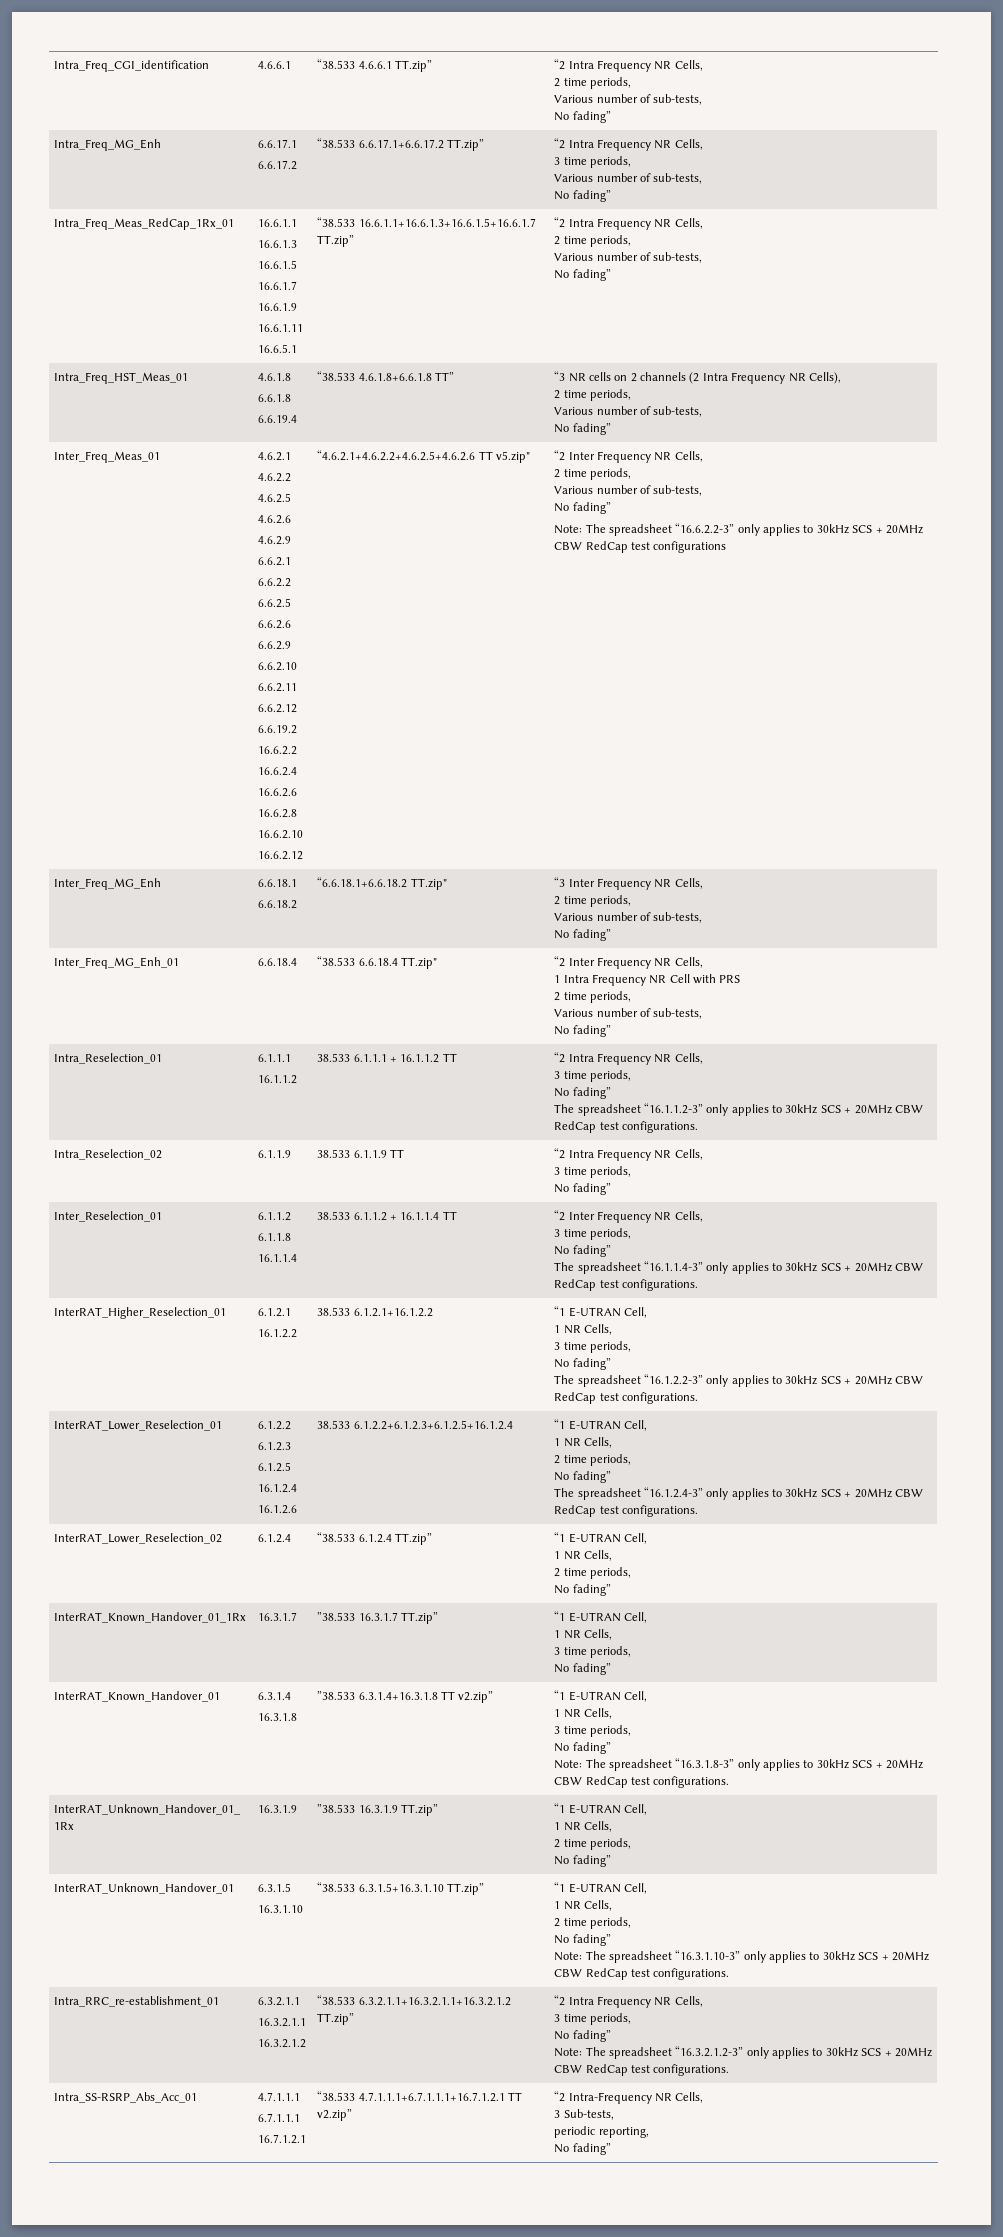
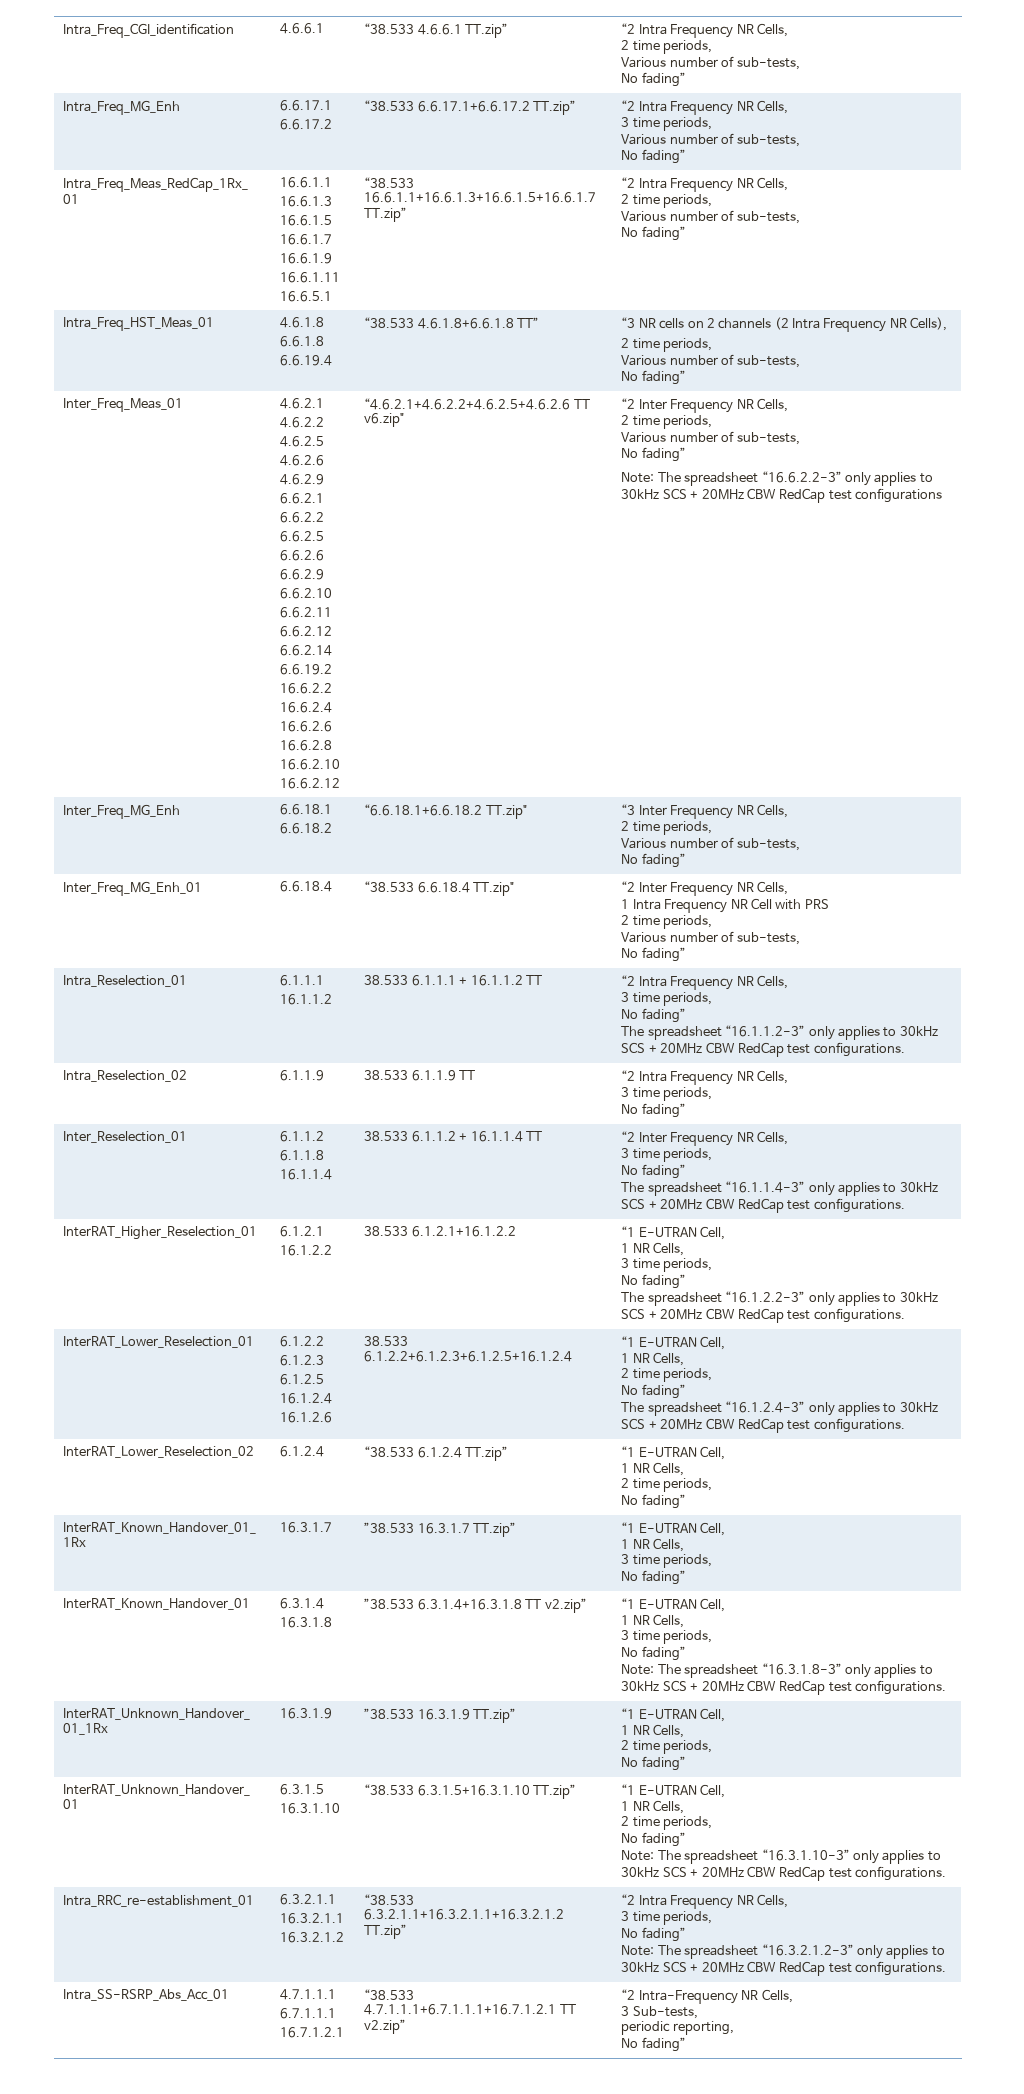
+ 6.6.2.14
- “4.6.2.1+4.6.2.2+4.6.2.5+4.6.2.6 TT v5.zip"
+ “4.6.2.1+4.6.2.2+4.6.2.5+4.6.2.6 TT v6.zip"

